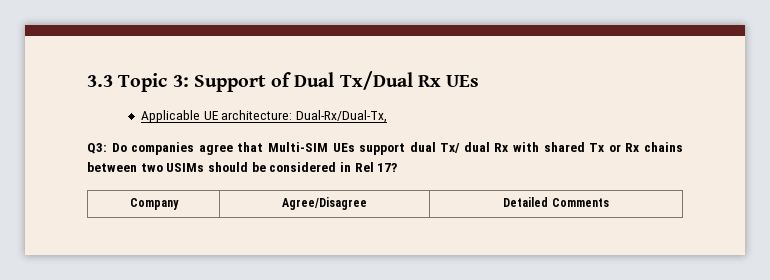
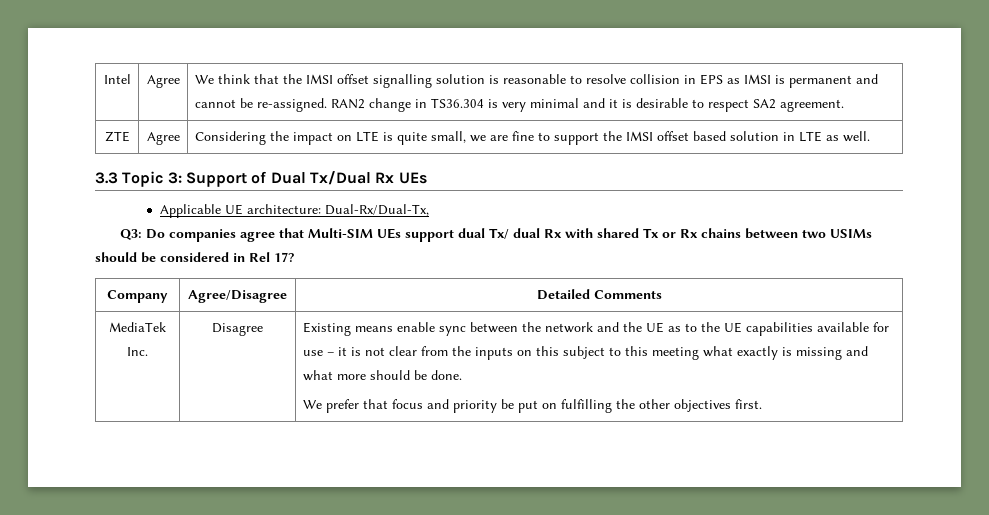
+ Intel | Agree | We think that the IMSI offset signalling solution is reasonable to resolve collision in EPS as IMSI is permanent and cannot be re-assigned. RAN2 change in TS36.304 is very minimal and it is desirable to respect SA2 agreement.
+ ZTE | Agree | Considering the impact on LTE is quite small, we are fine to support the IMSI offset based solution in LTE as well.
+ MediaTek Inc. | Disagree | Existing means enable sync between the network and the UE as to the UE capabilities available for use – it is not clear from the inputs on this subject to this meeting what exactly is missing and what more should be done.
+ We prefer that focus and priority be put on fulfilling the other objectives first.

